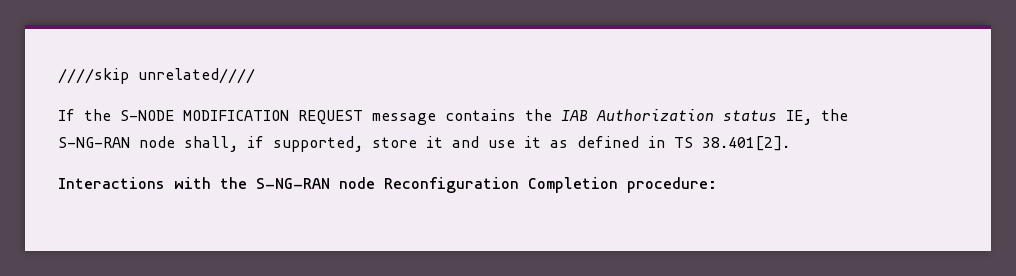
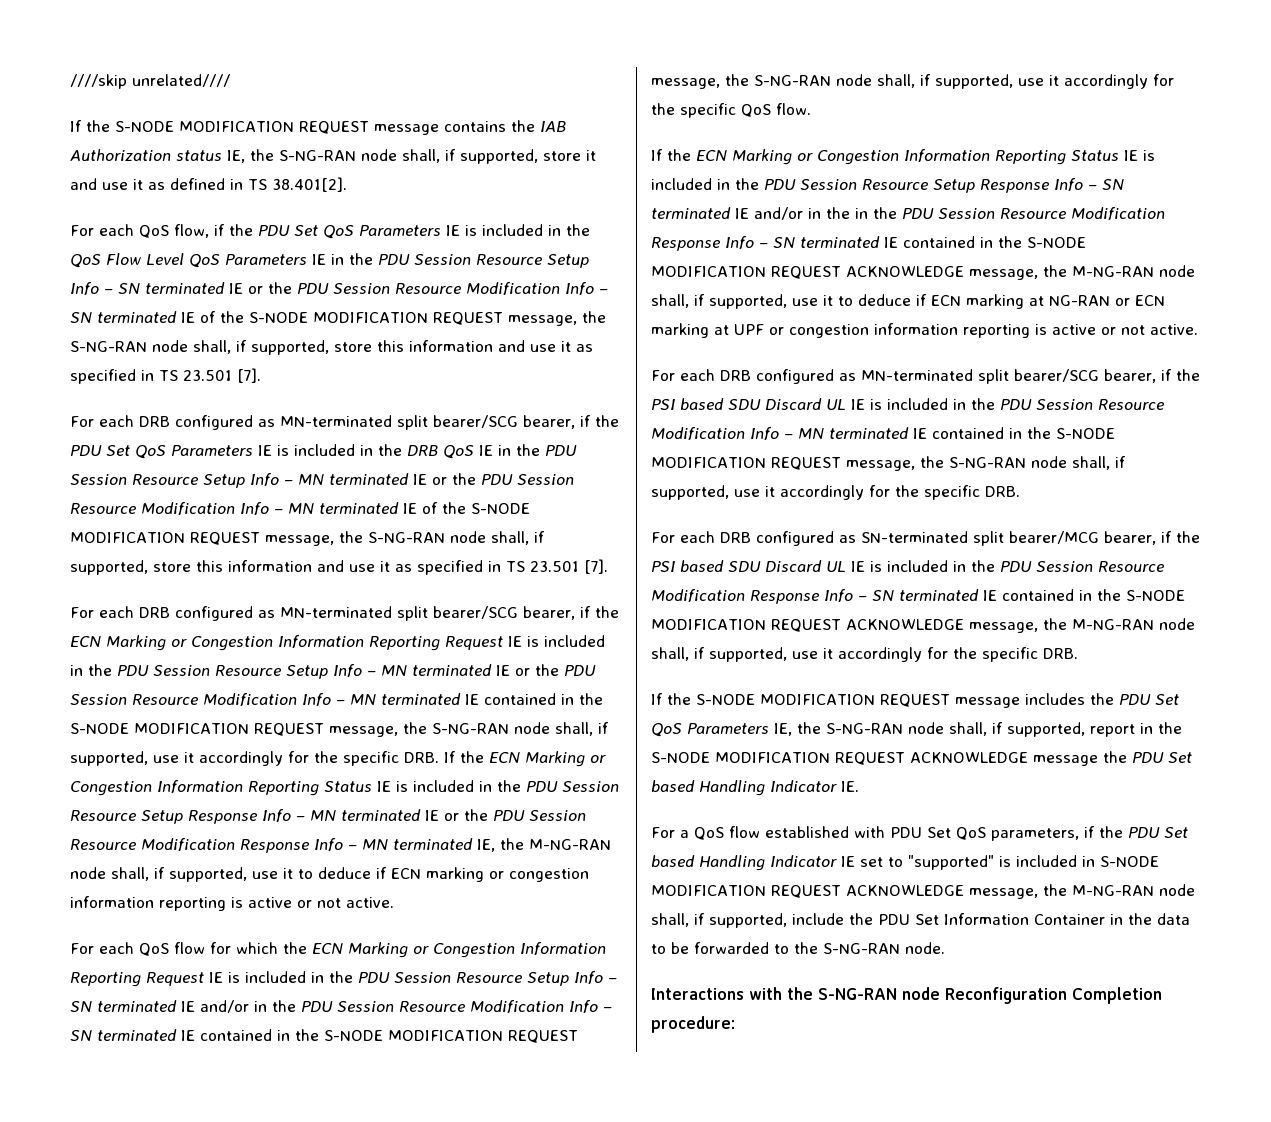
+ For each QoS flow, if the PDU Set QoS Parameters IE is included in the QoS Flow Level QoS Parameters IE in the PDU Session Resource Setup Info – SN terminated IE or the PDU Session Resource Modification Info – SN terminated IE of the S-NODE MODIFICATION REQUEST message, the S-NG-RAN node shall, if supported, store this information and use it as specified in TS 23.501 [7].
+ For each DRB configured as MN-terminated split bearer/SCG bearer, if the PDU Set QoS Parameters IE is included in the DRB QoS IE in the PDU Session Resource Setup Info – MN terminated IE or the PDU Session Resource Modification Info – MN terminated IE of the S-NODE MODIFICATION REQUEST message, the S-NG-RAN node shall, if supported, store this information and use it as specified in TS 23.501 [7].
+ For each DRB configured as MN-terminated split bearer/SCG bearer, if the ECN Marking or Congestion Information Reporting Request IE is included in the PDU Session Resource Setup Info – MN terminated IE or the PDU Session Resource Modification Info – MN terminated IE contained in the S-NODE MODIFICATION REQUEST message, the S-NG-RAN node shall, if supported, use it accordingly for the specific DRB. If the ECN Marking or Congestion Information Reporting Status IE is included in the PDU Session Resource Setup Response Info – MN terminated IE or the PDU Session Resource Modification Response Info – MN terminated IE, the M-NG-RAN node shall, if supported, use it to deduce if ECN marking or congestion information reporting is active or not active.
+ For each QoS flow for which the ECN Marking or Congestion Information Reporting Request IE is included in the PDU Session Resource Setup Info – SN terminated IE and/or in the PDU Session Resource Modification Info – SN terminated IE contained in the S-NODE MODIFICATION REQUEST message, the S-NG-RAN node shall, if supported, use it accordingly for the specific QoS flow.
+ If the ECN Marking or Congestion Information Reporting Status IE is included in the PDU Session Resource Setup Response Info – SN terminated IE and/or in the in the PDU Session Resource Modification Response Info – SN terminated IE contained in the S-NODE MODIFICATION REQUEST ACKNOWLEDGE message, the M-NG-RAN node shall, if supported, use it to deduce if ECN marking at NG-RAN or ECN marking at UPF or congestion information reporting is active or not active.
+ For each DRB configured as MN-terminated split bearer/SCG bearer, if the PSI based SDU Discard UL IE is included in the PDU Session Resource Modification Info – MN terminated IE contained in the S-NODE MODIFICATION REQUEST message, the S-NG-RAN node shall, if supported, use it accordingly for the specific DRB.
+ For each DRB configured as SN-terminated split bearer/MCG bearer, if the PSI based SDU Discard UL IE is included in the PDU Session Resource Modification Response Info – SN terminated IE contained in the S-NODE MODIFICATION REQUEST ACKNOWLEDGE message, the M-NG-RAN node shall, if supported, use it accordingly for the specific DRB.
+ If the S-NODE MODIFICATION REQUEST message includes the PDU Set QoS Parameters IE, the S-NG-RAN node shall, if supported, report in the S-NODE MODIFICATION REQUEST ACKNOWLEDGE message the PDU Set based Handling Indicator IE.
+ For a QoS flow established with PDU Set QoS parameters, if the PDU Set based Handling Indicator IE set to "supported" is included in S-NODE MODIFICATION REQUEST ACKNOWLEDGE message, the M-NG-RAN node shall, if supported, include the PDU Set Information Container in the data to be forwarded to the S-NG-RAN node.

